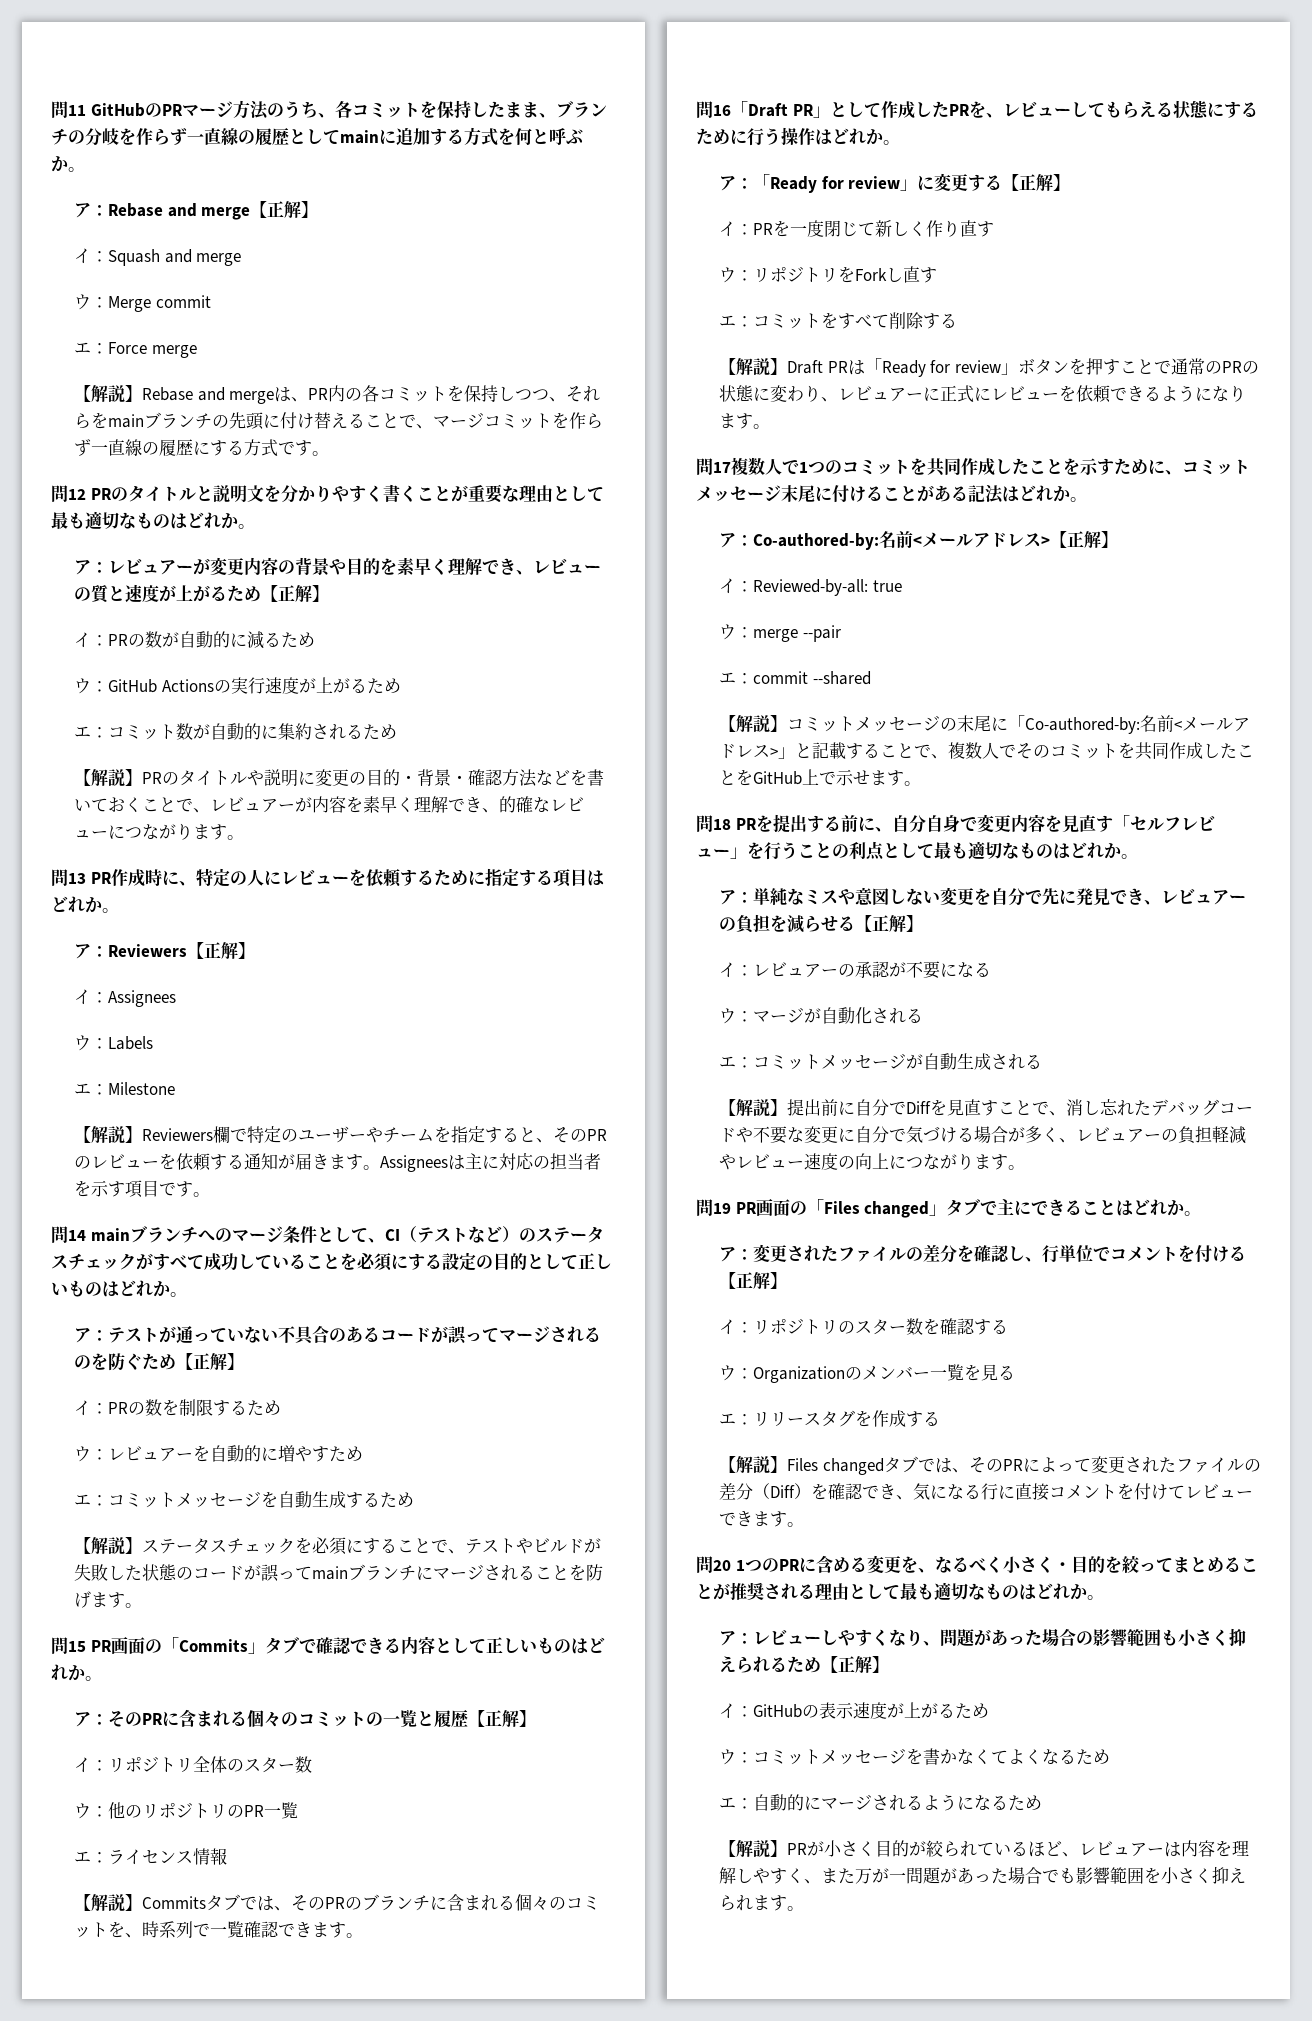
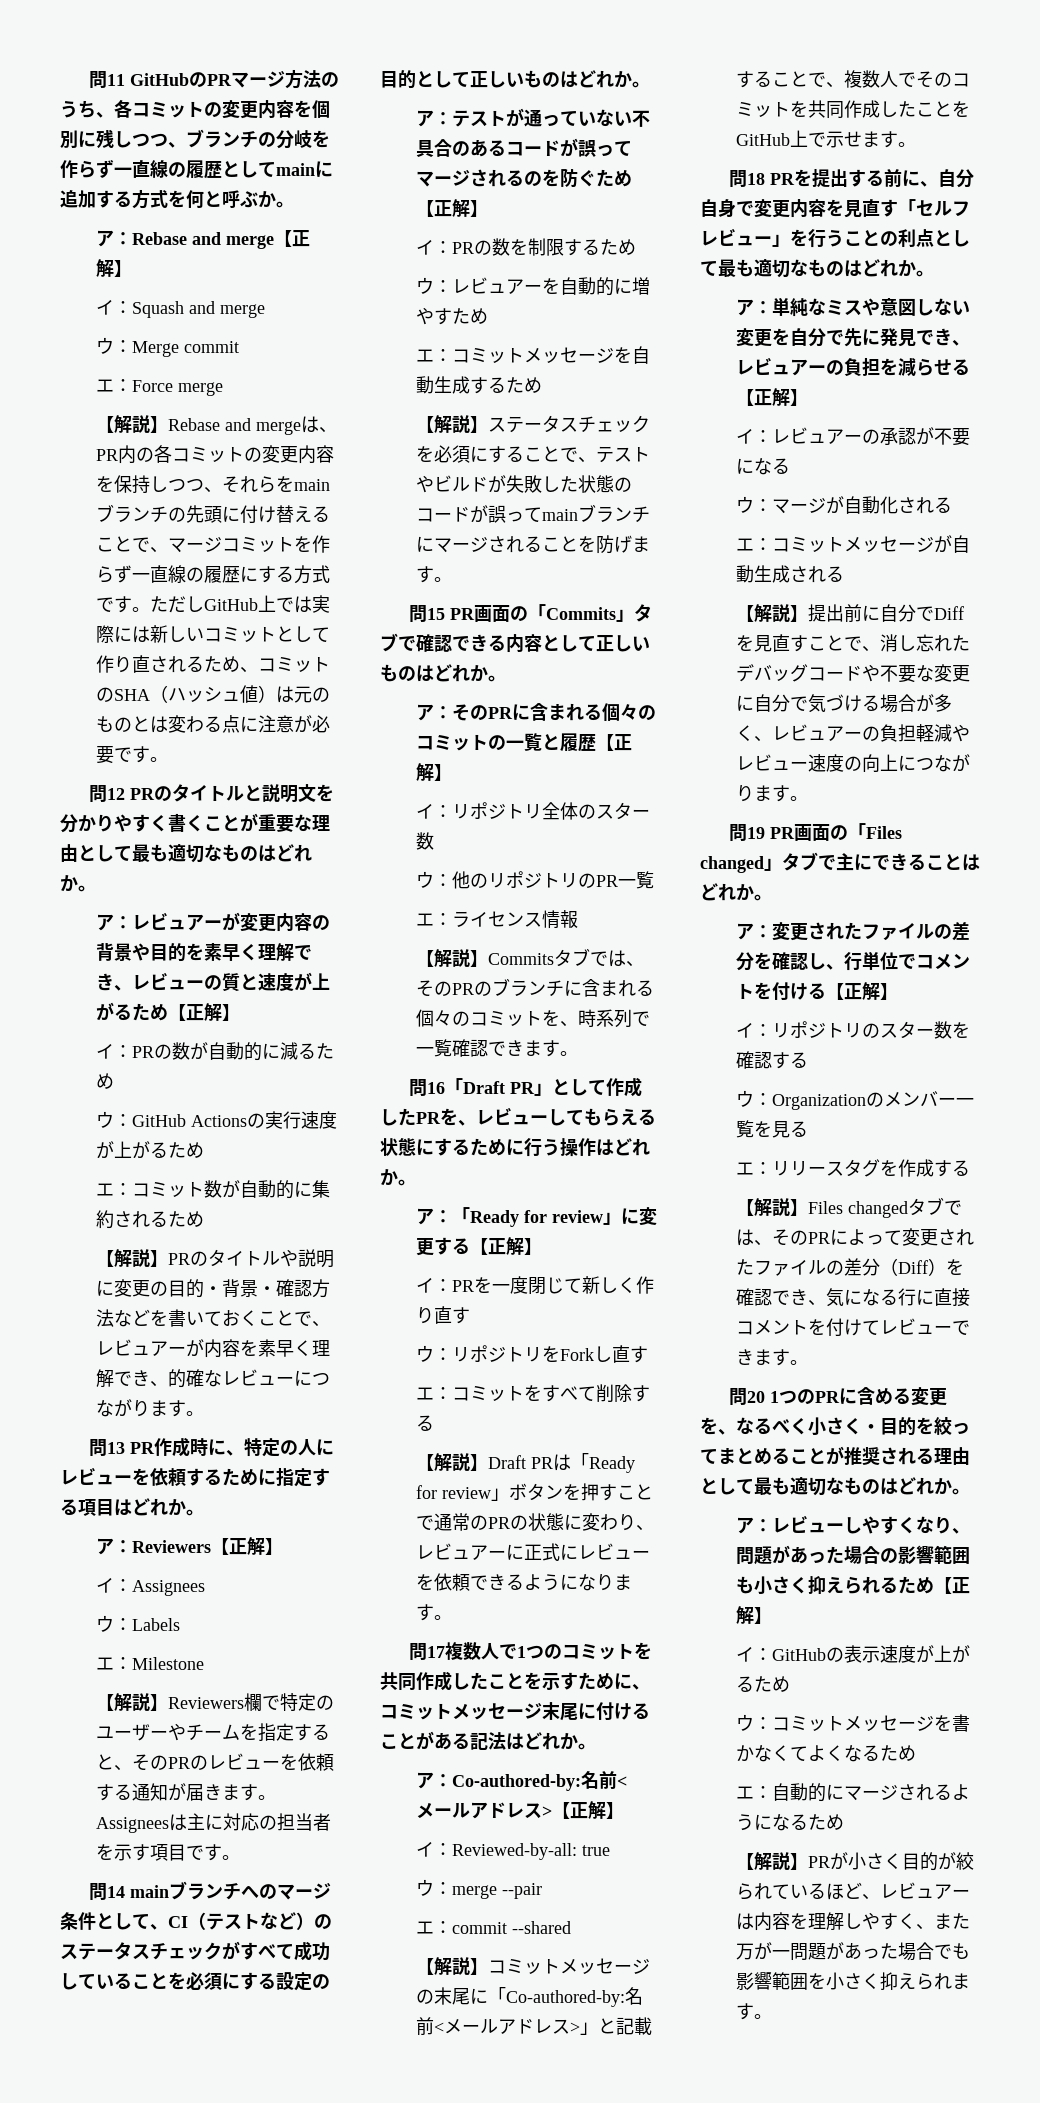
- 問11 GitHubのPRマージ方法のうち、各コミットを保持したまま、ブランチの分岐を作らず一直線の履歴としてmainに追加する方式を何と呼ぶか。
+ 問11 GitHubのPRマージ方法のうち、各コミットの変更内容を個別に残しつつ、ブランチの分岐を作らず一直線の履歴としてmainに追加する方式を何と呼ぶか。
- 【解説】Rebase and mergeは、PR内の各コミットを保持しつつ、それらをmainブランチの先頭に付け替えることで、マージコミットを作らず一直線の履歴にする方式です。
+ 【解説】Rebase and mergeは、PR内の各コミットの変更内容を保持しつつ、それらをmainブランチの先頭に付け替えることで、マージコミットを作らず一直線の履歴にする方式です。ただしGitHub上では実際には新しいコミットとして作り直されるため、コミットのSHA（ハッシュ値）は元のものとは変わる点に注意が必要です。

